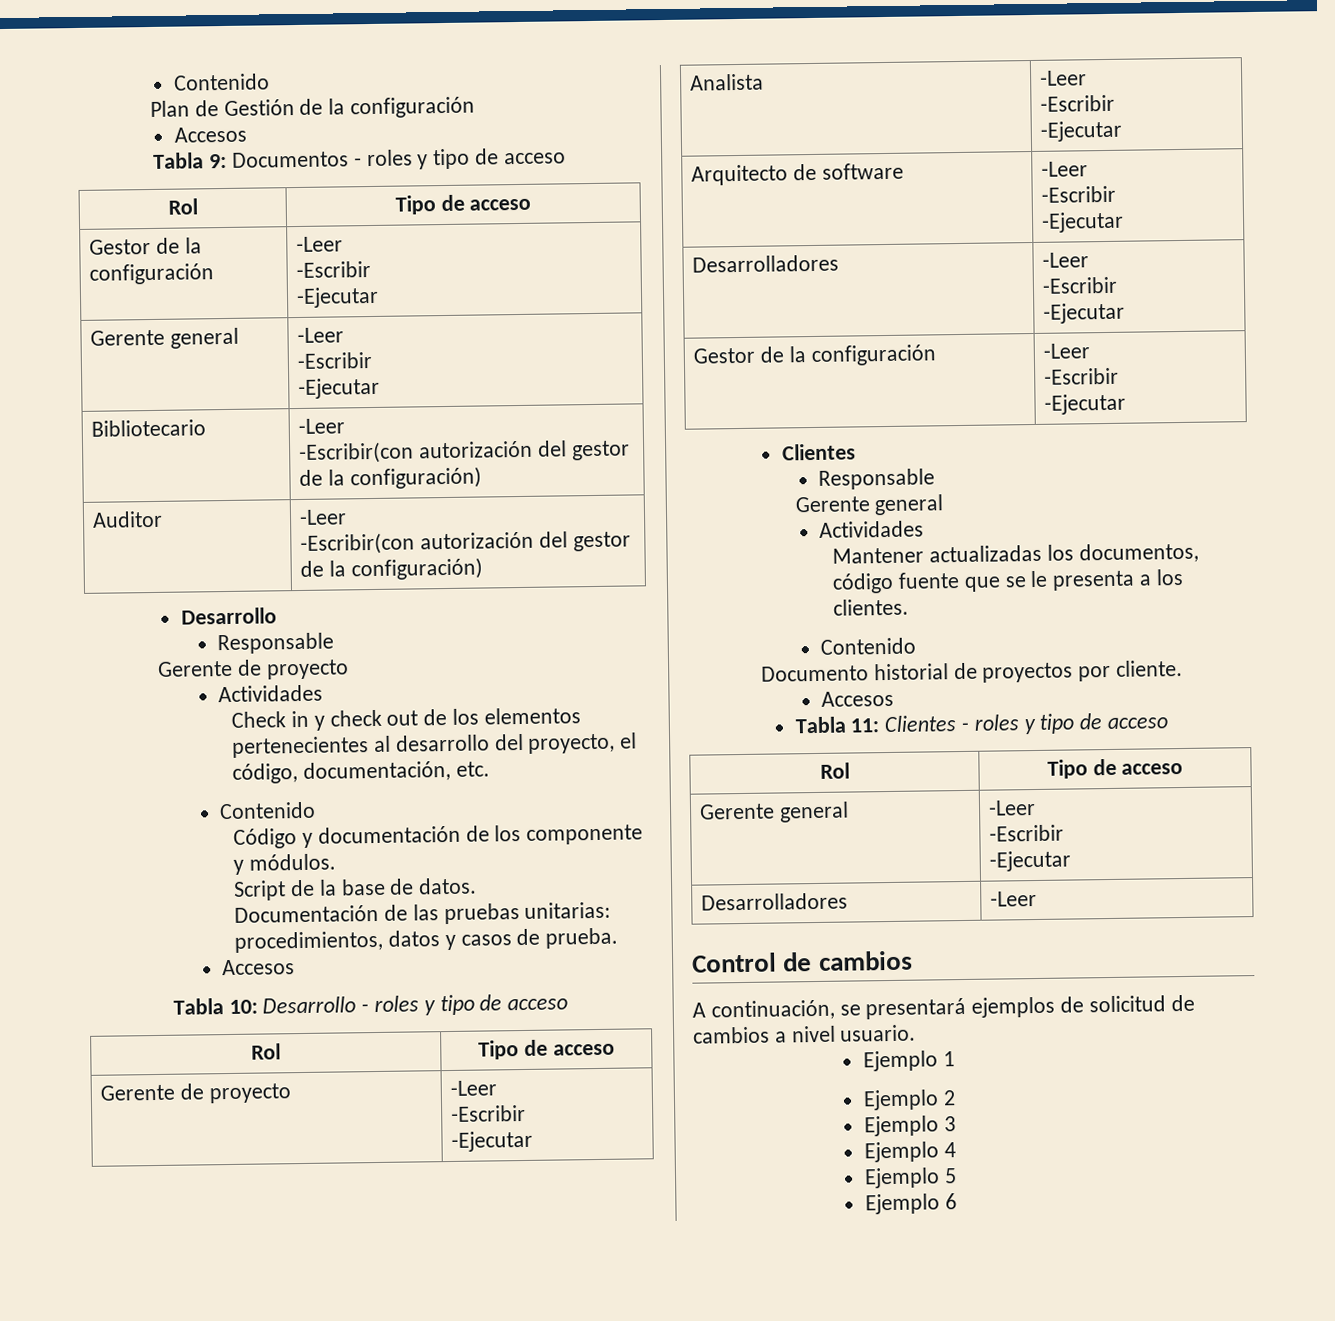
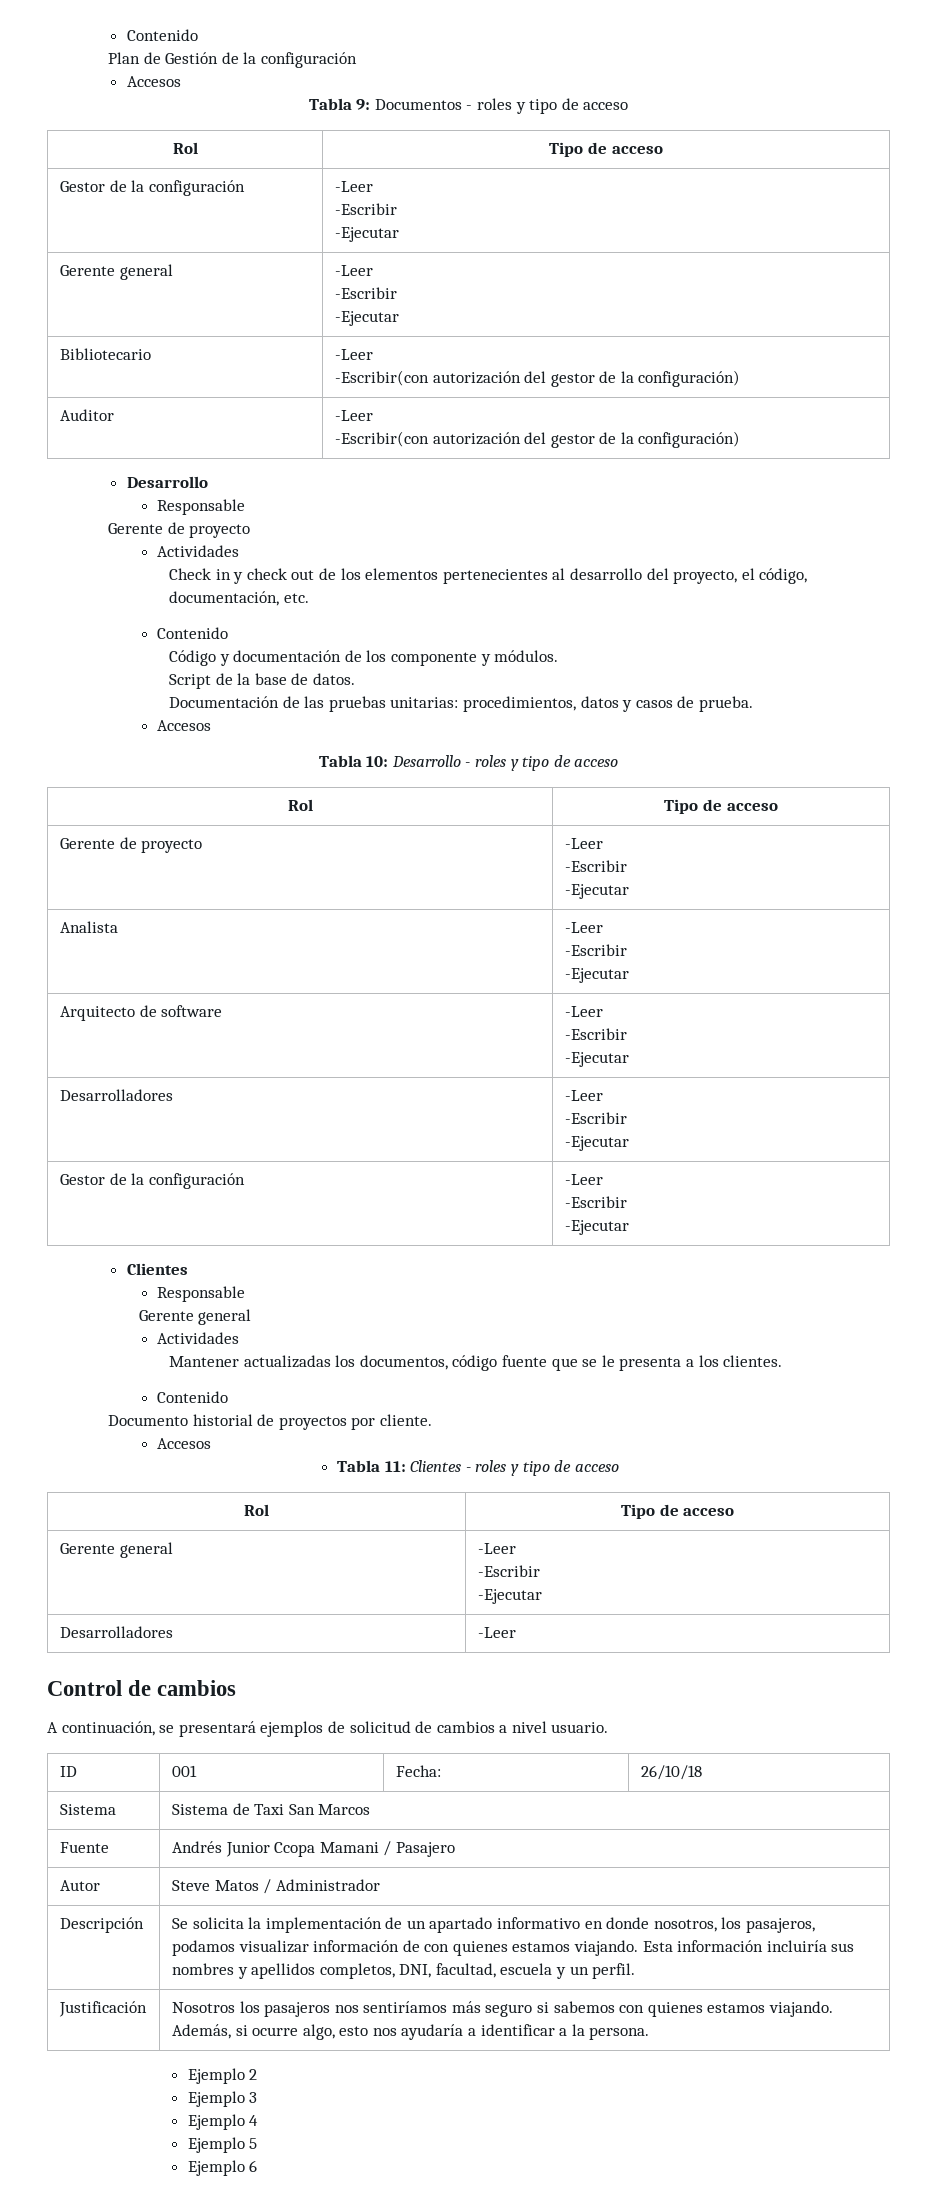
- Ejemplo 1
+ ID | 001 | Fecha: | 26/10/18
+ Sistema | Sistema de Taxi San Marcos
+ Fuente | Andrés Junior Ccopa Mamani / Pasajero
+ Autor | Steve Matos / Administrador
+ Descripción | Se solicita la implementación de un apartado informativo en donde nosotros, los pasajeros, podamos visualizar información de con quienes estamos viajando. Esta información incluiría sus nombres y apellidos completos, DNI, facultad, escuela y un perfil.
+ Justificación | Nosotros los pasajeros nos sentiríamos más seguro si sabemos con quienes estamos viajando. Además, si ocurre algo, esto nos ayudaría a identificar a la persona.

